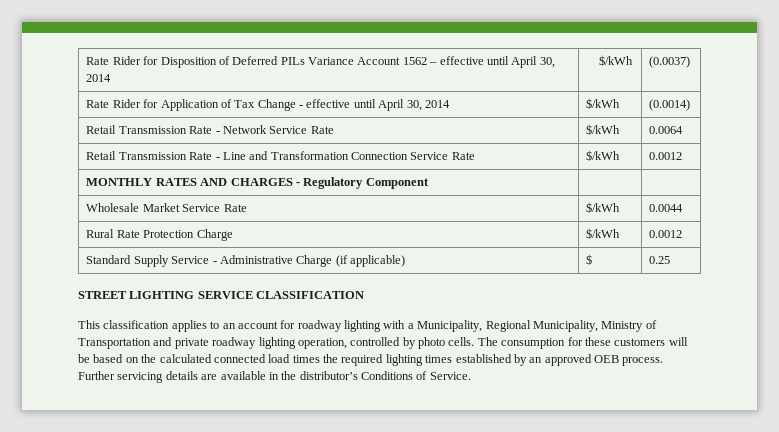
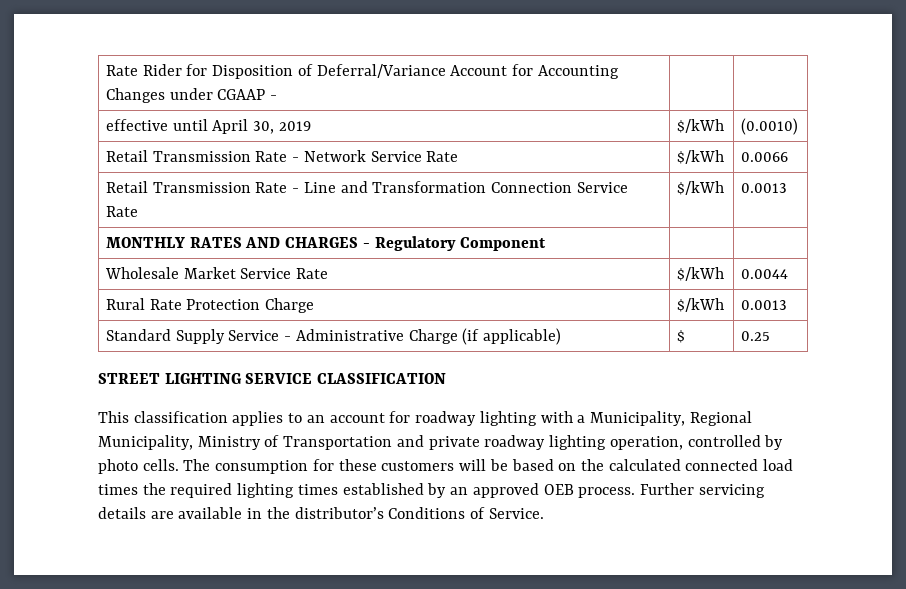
- Rate Rider for Disposition of Deferred PILs Variance Account 1562 – effective until April 30, 2014 | $/kWh | (0.0037)
- Rate Rider for Application of Tax Change - effective until April 30, 2014 | $/kWh | (0.0014)
+ Rate Rider for Disposition of Deferral/Variance Account for Accounting Changes under CGAAP - | |
+ effective until April 30, 2019 | $/kWh | (0.0010)
- Retail Transmission Rate - Network Service Rate | $/kWh | 0.0064
+ Retail Transmission Rate - Network Service Rate | $/kWh | 0.0066
- Retail Transmission Rate - Line and Transformation Connection Service Rate | $/kWh | 0.0012
+ Retail Transmission Rate - Line and Transformation Connection Service Rate | $/kWh | 0.0013
- Rural Rate Protection Charge | $/kWh | 0.0012
+ Rural Rate Protection Charge | $/kWh | 0.0013

